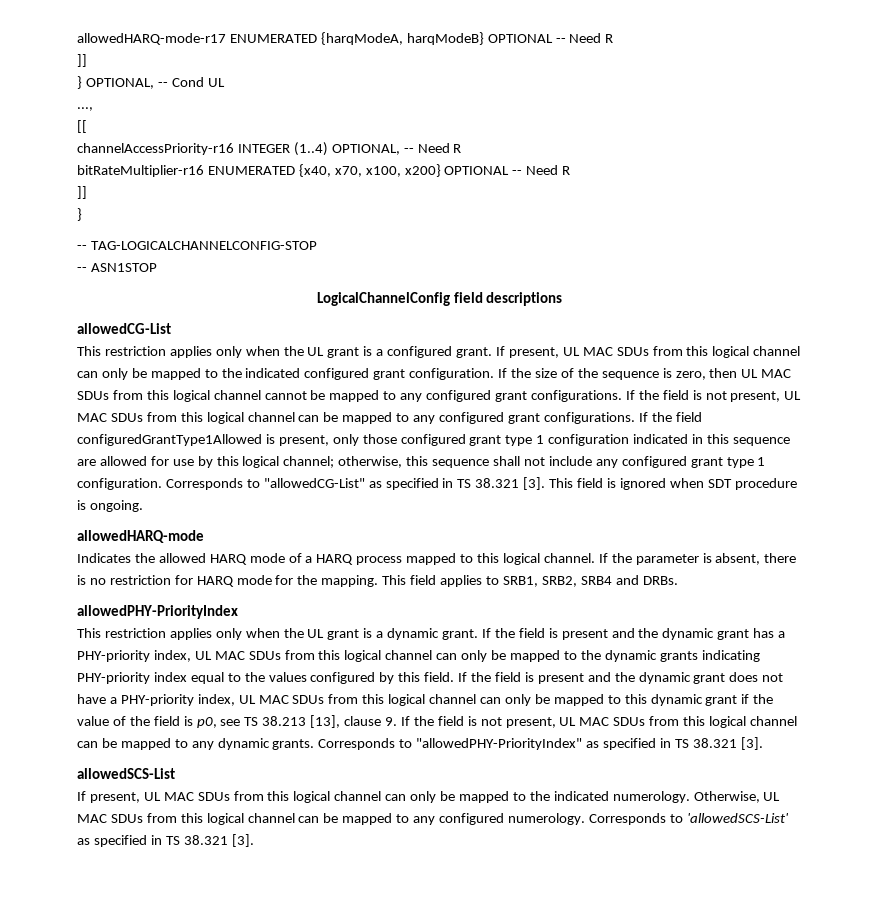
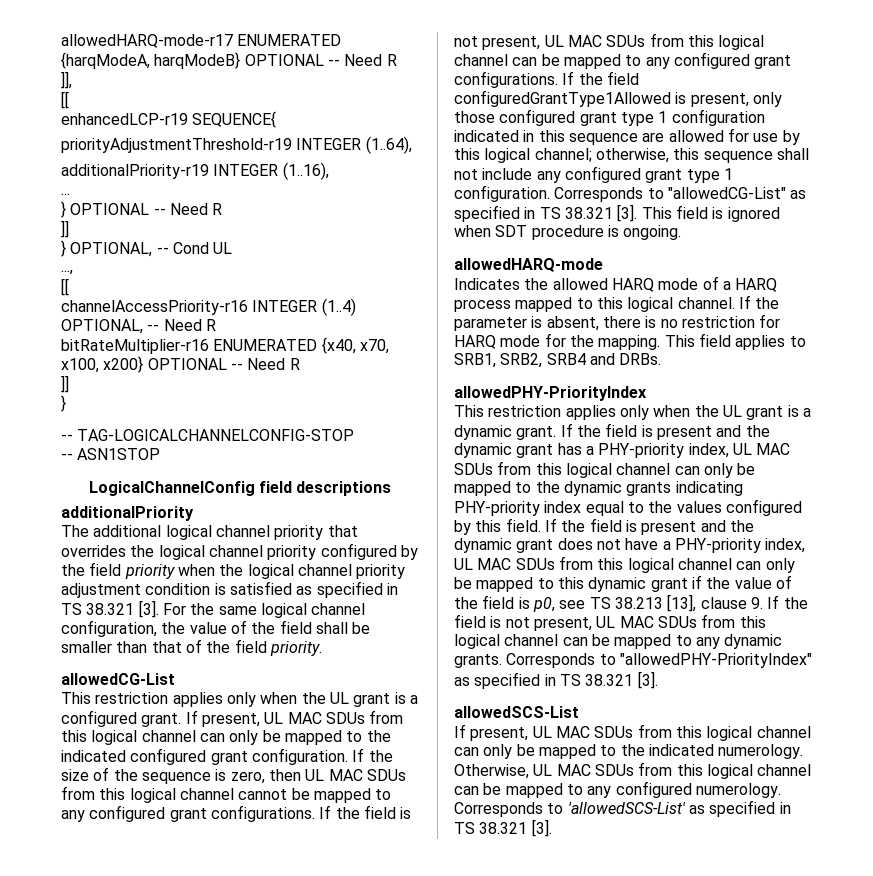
+ ]],
+ [[
+ enhancedLCP-r19 SEQUENCE{
+ priorityAdjustmentThreshold-r19 INTEGER (1..64),
+ additionalPriority-r19 INTEGER (1..16),
+ ...
+ } OPTIONAL -- Need R
+ additionalPriority
+ The additional logical channel priority that overrides the logical channel priority configured by the field priority when the logical channel priority adjustment condition is satisfied as specified in TS 38.321 [3]. For the same logical channel configuration, the value of the field shall be smaller than that of the field priority.

